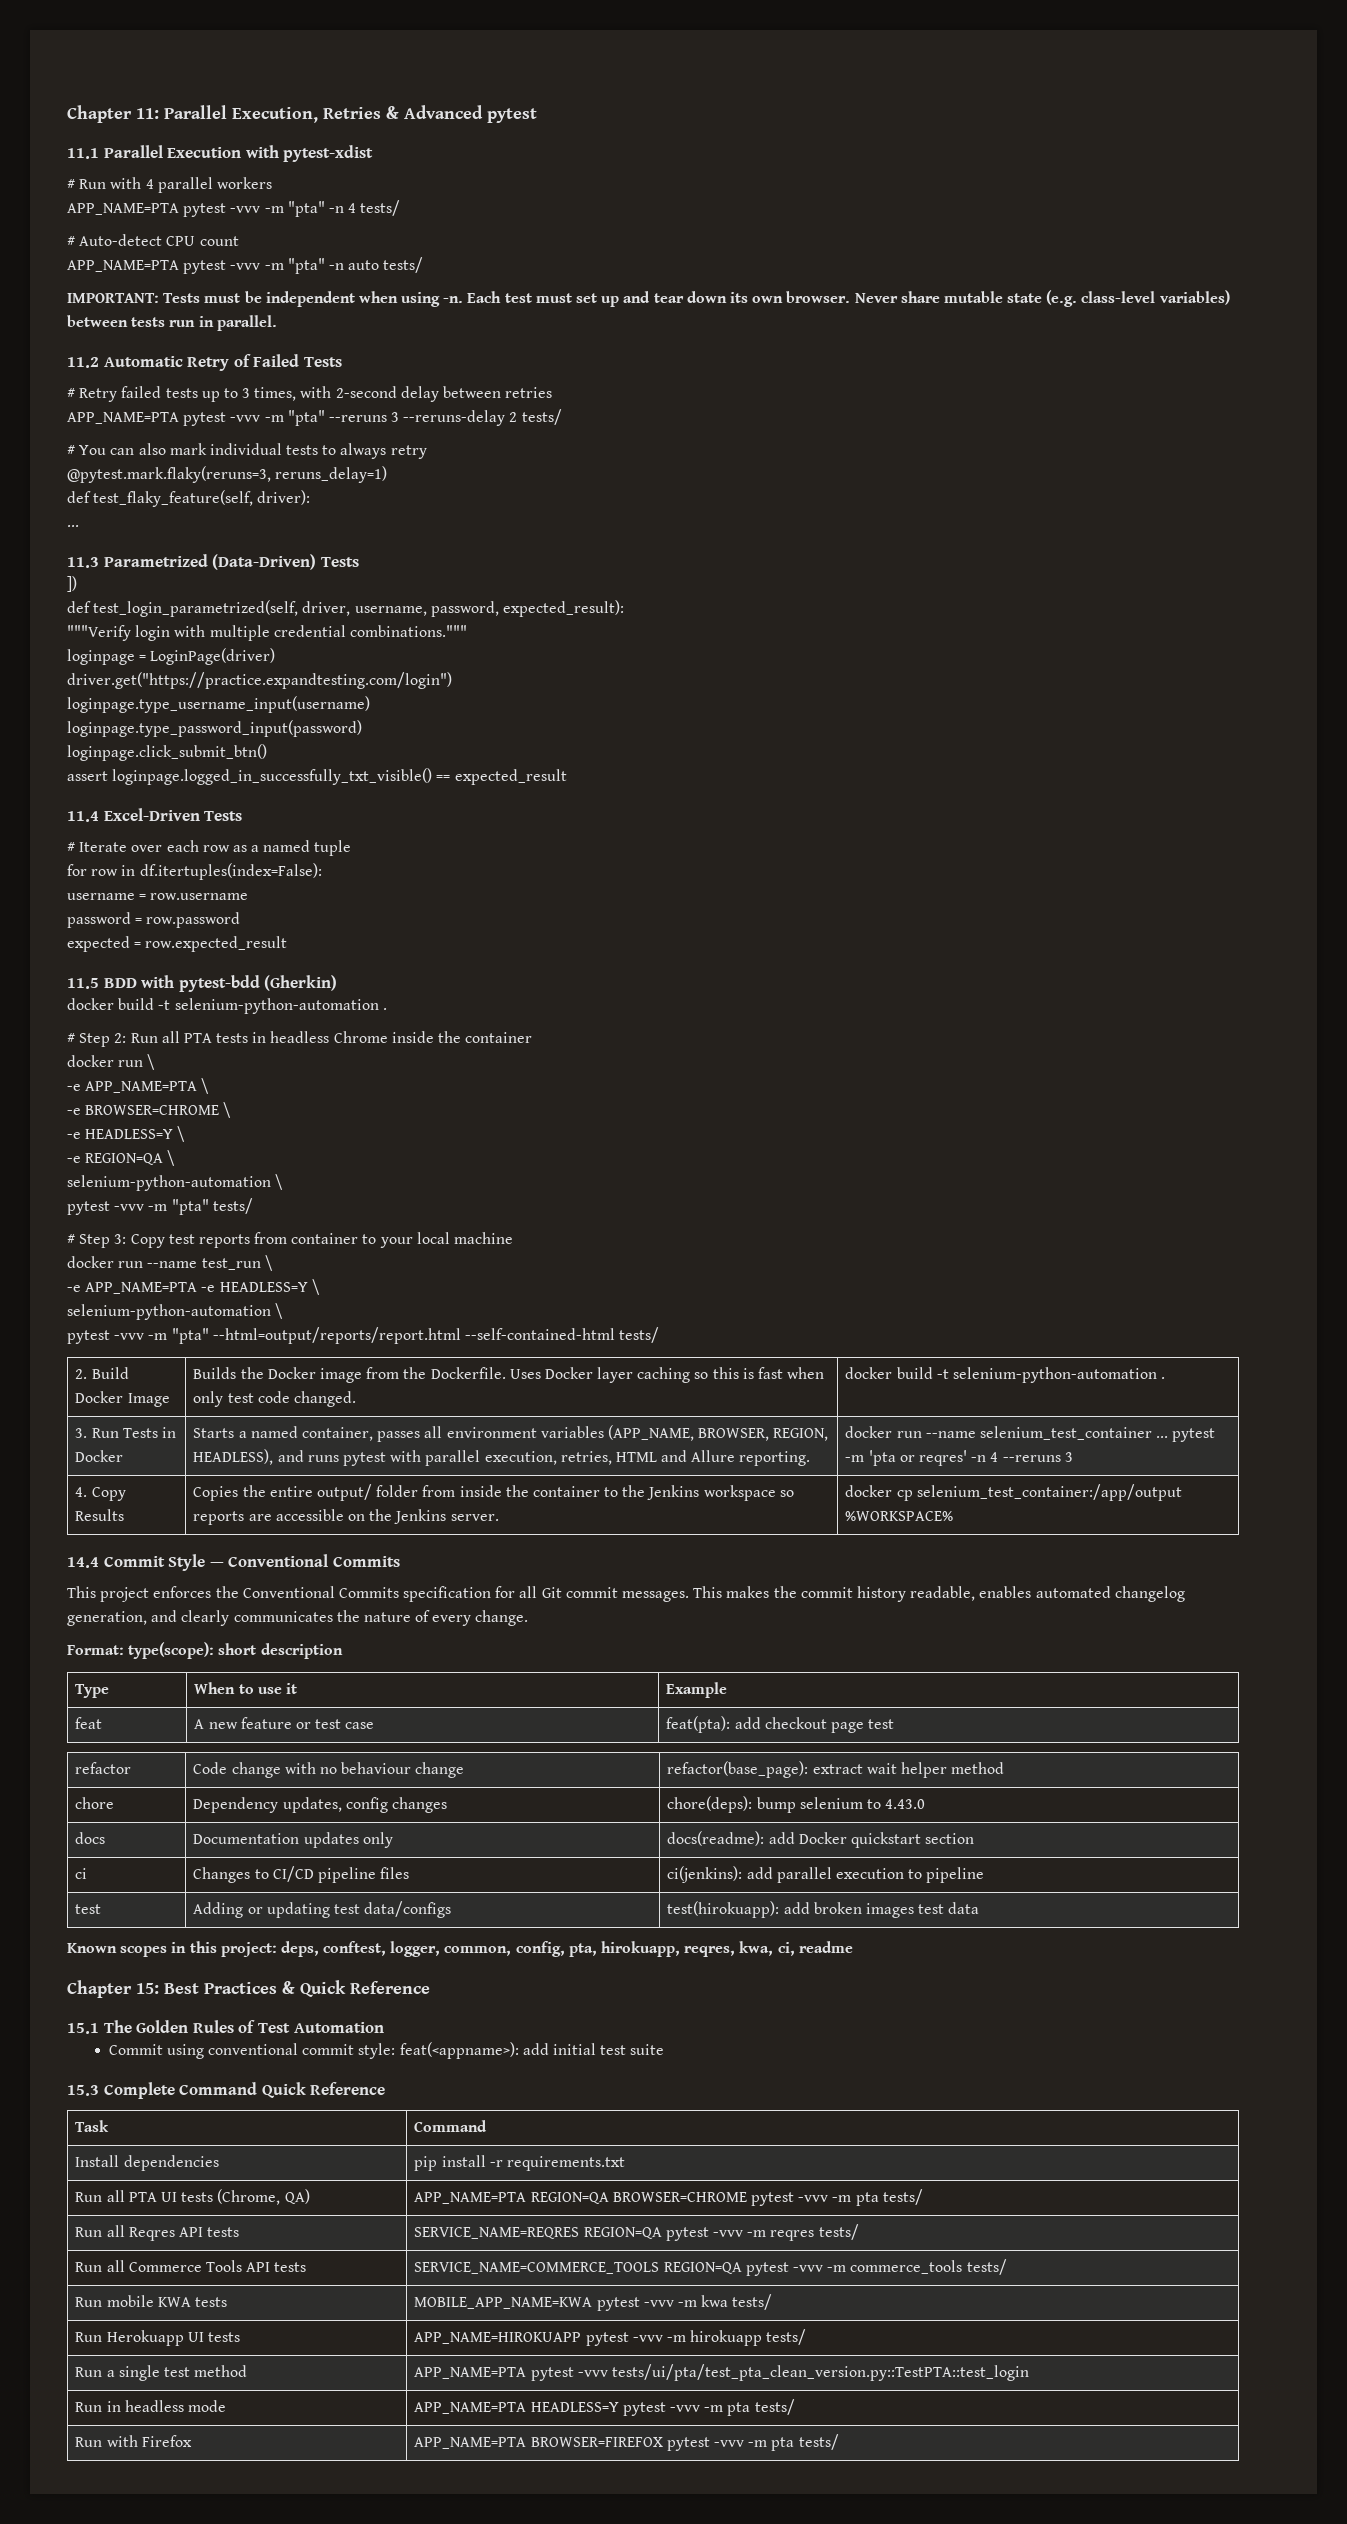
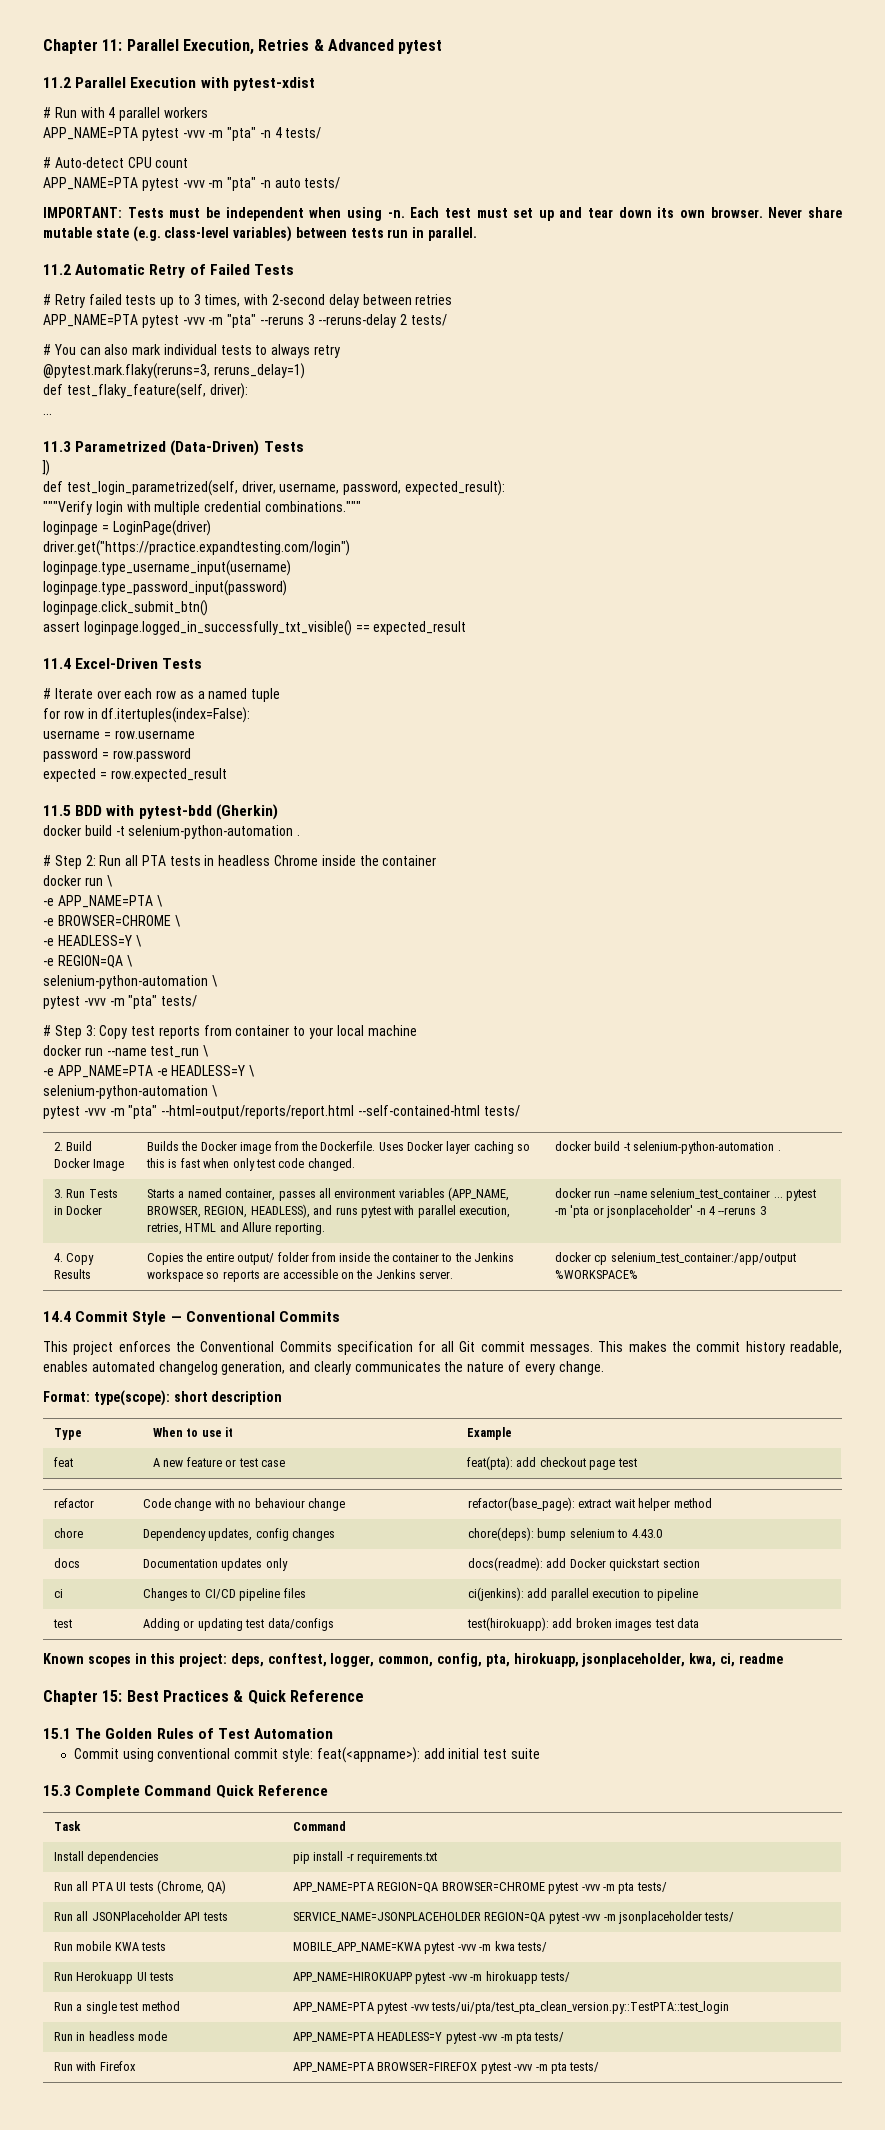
- 11.1 Parallel Execution with pytest-xdist
+ 11.2 Parallel Execution with pytest-xdist
- docker run --name selenium_test_container ... pytest -m 'pta or reqres' -n 4 --reruns 3
+ docker run --name selenium_test_container ... pytest -m 'pta or jsonplaceholder' -n 4 --reruns 3
- Known scopes in this project: deps, conftest, logger, common, config, pta, hirokuapp, reqres, kwa, ci, readme
+ Known scopes in this project: deps, conftest, logger, common, config, pta, hirokuapp, jsonplaceholder, kwa, ci, readme
- Run all Reqres API tests | SERVICE_NAME=REQRES REGION=QA pytest -vvv -m reqres tests/
- Run all Commerce Tools API tests | SERVICE_NAME=COMMERCE_TOOLS REGION=QA pytest -vvv -m commerce_tools tests/
+ Run all JSONPlaceholder API tests | SERVICE_NAME=JSONPLACEHOLDER REGION=QA pytest -vvv -m jsonplaceholder tests/

